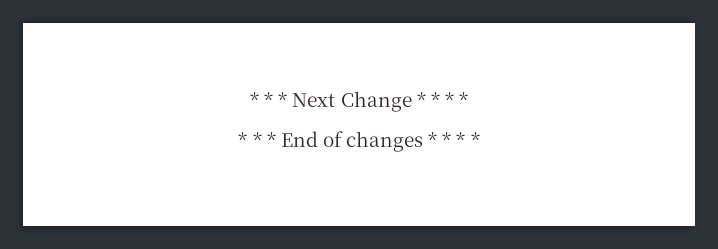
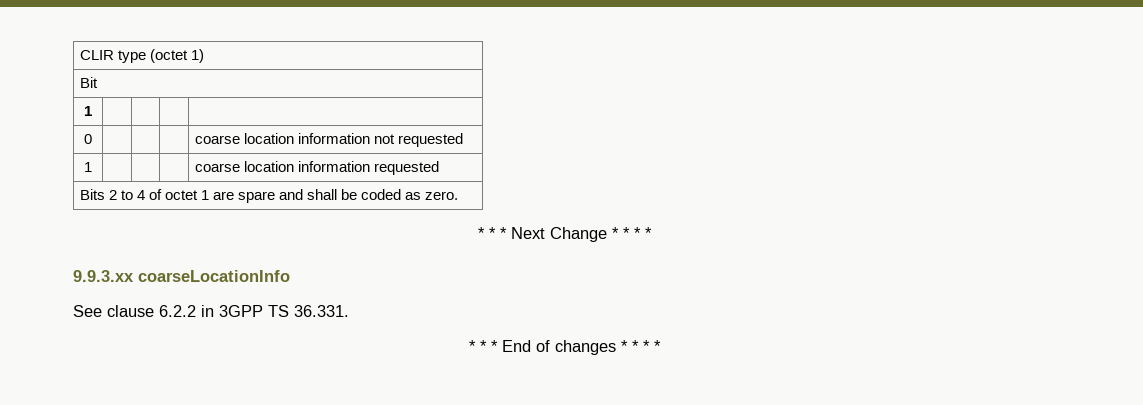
+ CLIR type (octet 1)
+ Bit
+ 1 | | | |
+ 0 | | | | coarse location information not requested
+ 1 | | | | coarse location information requested
+ Bits 2 to 4 of octet 1 are spare and shall be coded as zero.
+ 9.9.3.xx coarseLocationInfo
+ See clause 6.2.2 in 3GPP TS 36.331.

